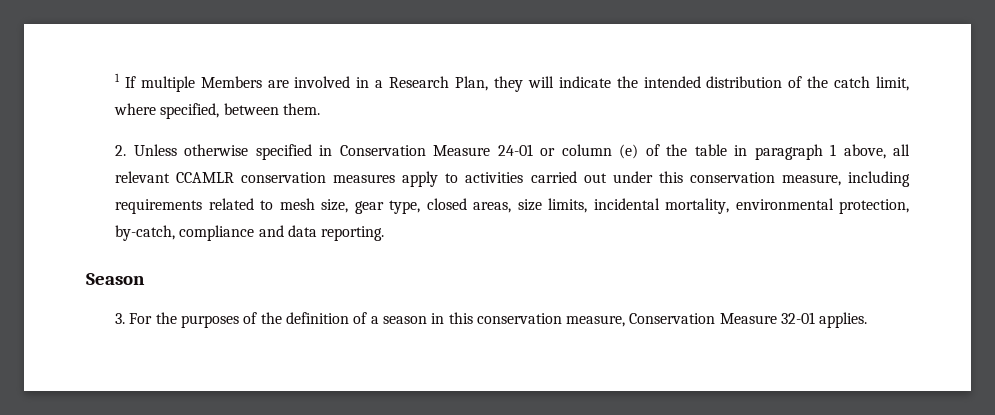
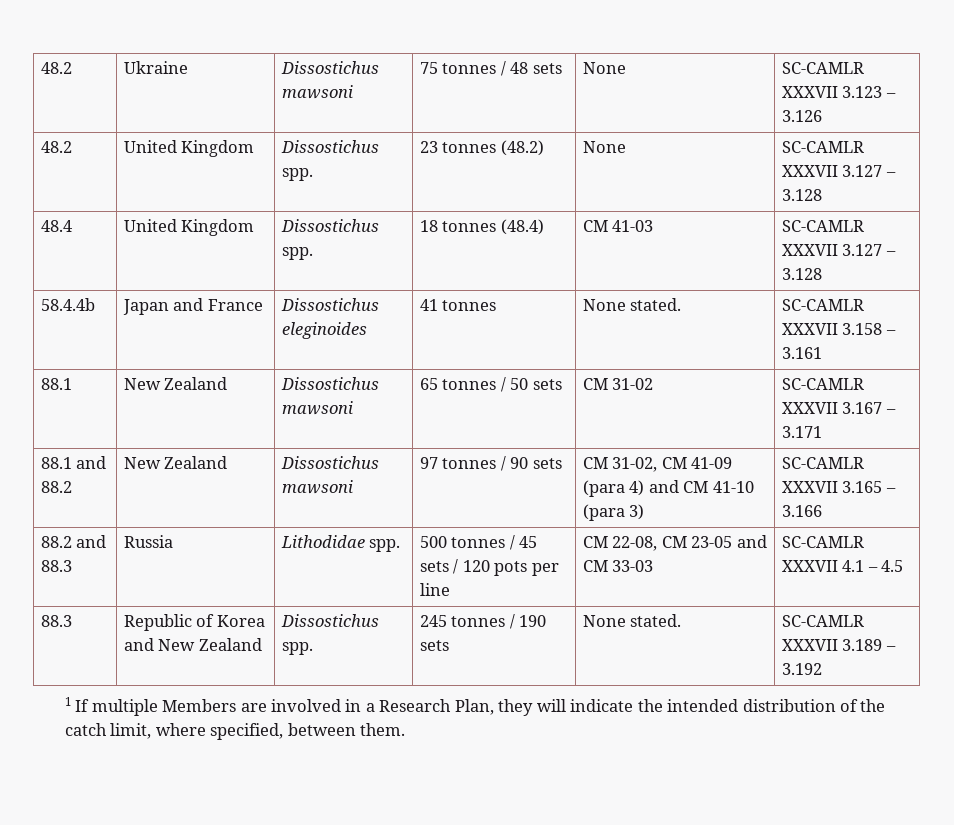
+ 48.2 | Ukraine | Dissostichus mawsoni | 75 tonnes / 48 sets | None | SC-CAMLR XXXVII 3.123 – 3.126
+ 48.2 | United Kingdom | Dissostichus spp. | 23 tonnes (48.2) | None | SC-CAMLR XXXVII 3.127 – 3.128
+ 48.4 | United Kingdom | Dissostichus spp. | 18 tonnes (48.4) | CM 41-03 | SC-CAMLR XXXVII 3.127 – 3.128
+ 58.4.4b | Japan and France | Dissostichus eleginoides | 41 tonnes | None stated. | SC-CAMLR XXXVII 3.158 – 3.161
+ 88.1 | New Zealand | Dissostichus mawsoni | 65 tonnes / 50 sets | CM 31-02 | SC-CAMLR XXXVII 3.167 – 3.171
+ 88.1 and 88.2 | New Zealand | Dissostichus mawsoni | 97 tonnes / 90 sets | CM 31-02, CM 41-09 (para 4) and CM 41-10 (para 3) | SC-CAMLR XXXVII 3.165 – 3.166
+ 88.2 and 88.3 | Russia | Lithodidae spp. | 500 tonnes / 45 sets / 120 pots per line | CM 22-08, CM 23-05 and CM 33-03 | SC-CAMLR XXXVII 4.1 – 4.5
+ 88.3 | Republic of Korea and New Zealand | Dissostichus spp. | 245 tonnes / 190 sets | None stated. | SC-CAMLR XXXVII 3.189 – 3.192
- 2. Unless otherwise specified in Conservation Measure 24-01 or column (e) of the table in paragraph 1 above, all relevant CCAMLR conservation measures apply to activities carried out under this conservation measure, including requirements related to mesh size, gear type, closed areas, size limits, incidental mortality, environmental protection, by-catch, compliance and data reporting.
- Season
- 3. For the purposes of the definition of a season in this conservation measure, Conservation Measure 32-01 applies.

